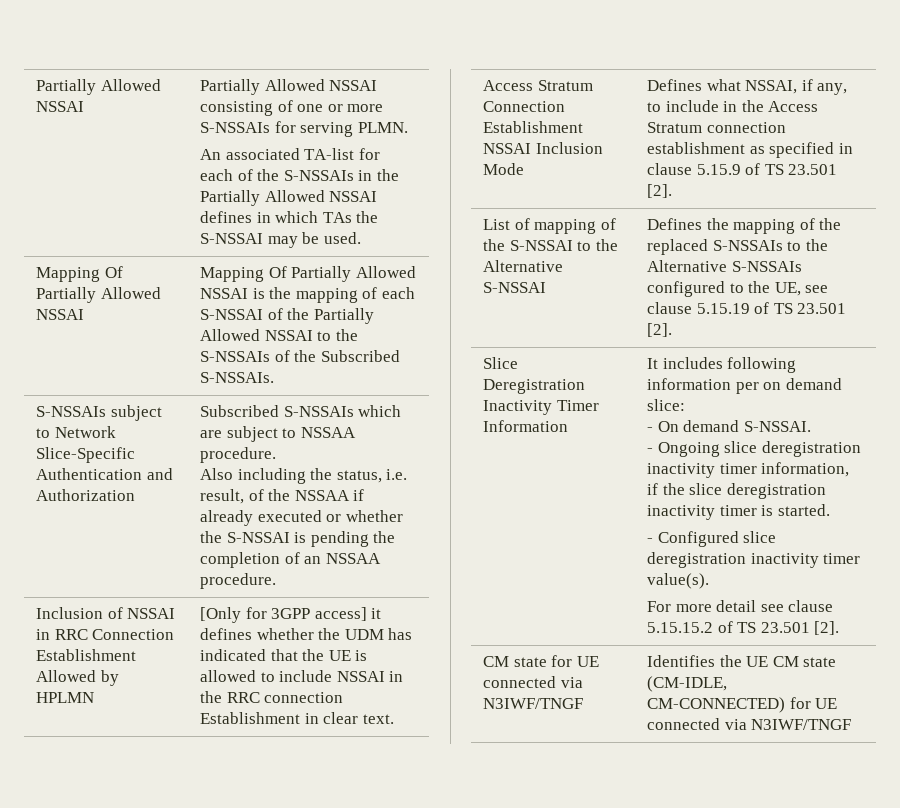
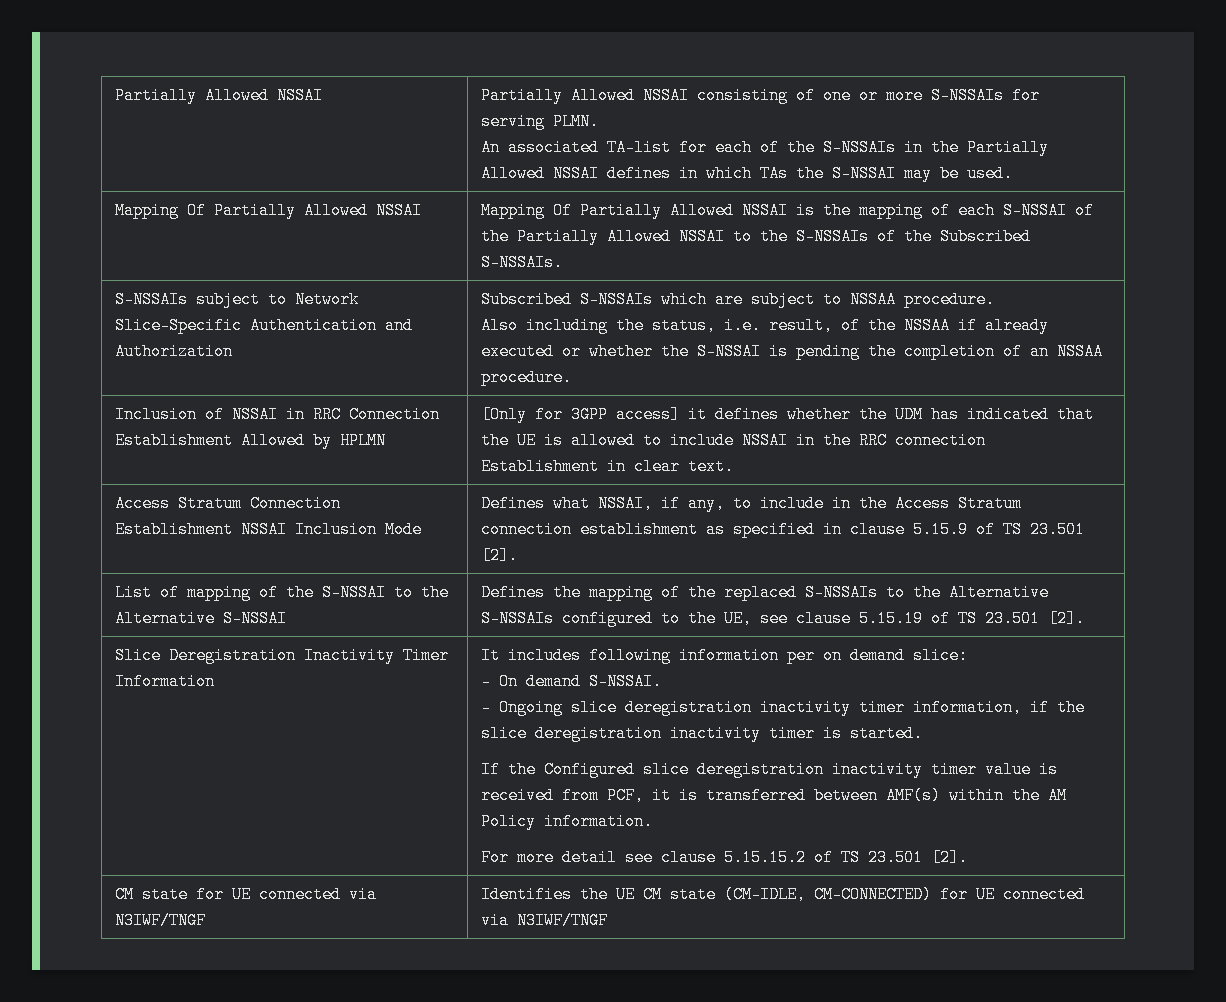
- - Configured slice deregistration inactivity timer value(s).
+ If the Configured slice deregistration inactivity timer value is received from PCF, it is transferred between AMF(s) within the AM Policy information.

